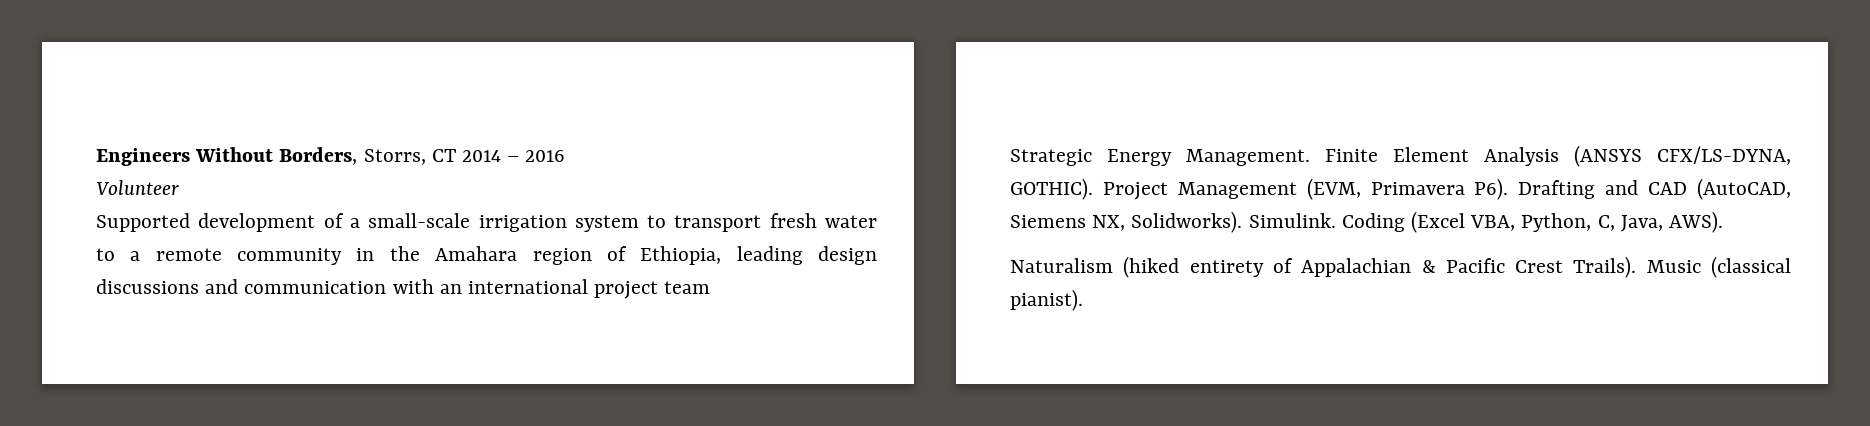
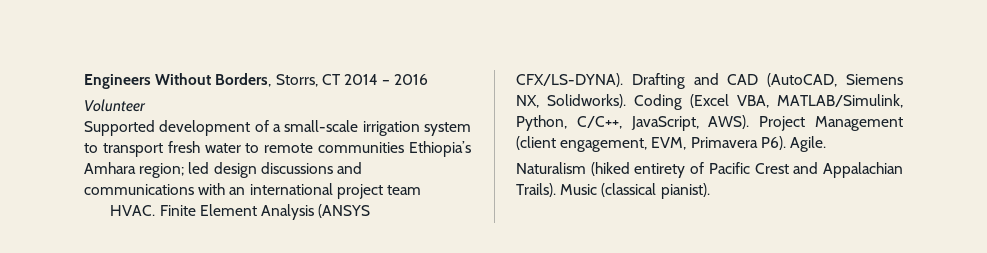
- Supported development of a small-scale irrigation system to transport fresh water to a remote community in the Amahara region of Ethiopia, leading design discussions and communication with an international project team
+ Supported development of a small-scale irrigation system to transport fresh water to remote communities Ethiopia’s Amhara region; led design discussions and communications with an international project team
- Strategic Energy Management.
+ HVAC.
- Finite Element Analysis (ANSYS CFX/LS-DYNA, GOTHIC). Project Management (EVM, Primavera P6). Drafting and CAD (AutoCAD, Siemens NX, Solidworks).
+ Finite Element Analysis (ANSYS CFX/LS-DYNA). Drafting and CAD (AutoCAD, Siemens NX, Solidworks).
- Simulink.
- Coding (Excel VBA, Python, C, Java, AWS).
+ Coding (Excel VBA, MATLAB/Simulink, Python, C/C++, JavaScript, AWS). Project Management (client engagement, EVM, Primavera P6). Agile.
- Naturalism (hiked entirety of Appalachian & Pacific Crest Trails).
+ Naturalism (hiked entirety of Pacific Crest and Appalachian Trails).

